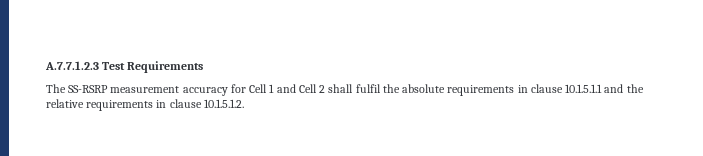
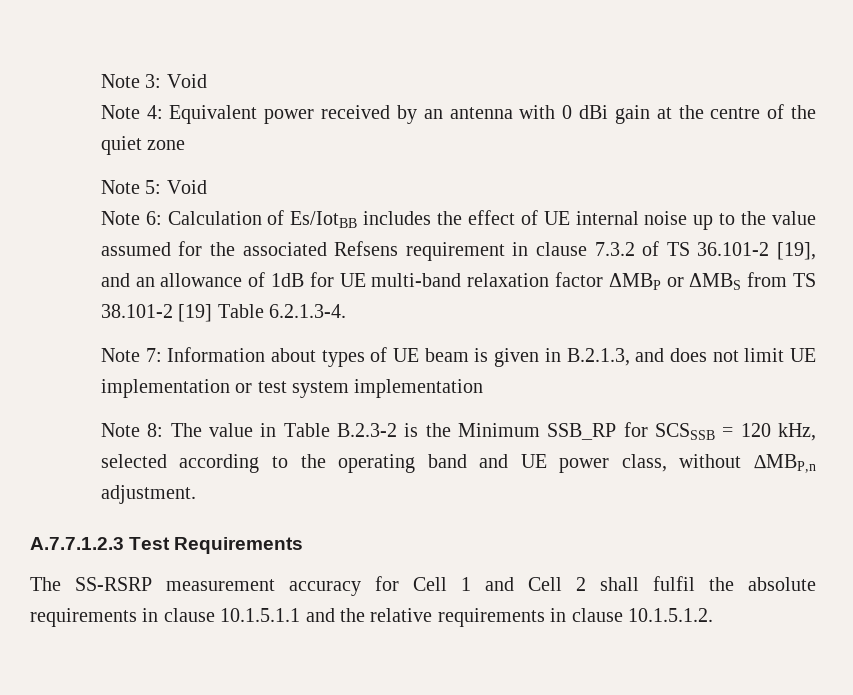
+ Note 3: Void
+ Note 4: Equivalent power received by an antenna with 0 dBi gain at the centre of the quiet zone
+ Note 5: Void
+ Note 6: Calculation of Es/IotBB includes the effect of UE internal noise up to the value assumed for the associated Refsens requirement in clause 7.3.2 of TS 36.101-2 [19], and an allowance of 1dB for UE multi-band relaxation factor ΔMBP or ΔMBS from TS 38.101-2 [19] Table 6.2.1.3-4.
+ Note 7: Information about types of UE beam is given in B.2.1.3, and does not limit UE implementation or test system implementation
+ Note 8: The value in Table B.2.3-2 is the Minimum SSB_RP for SCSSSB = 120 kHz, selected according to the operating band and UE power class, without ∆MBP,n adjustment.

